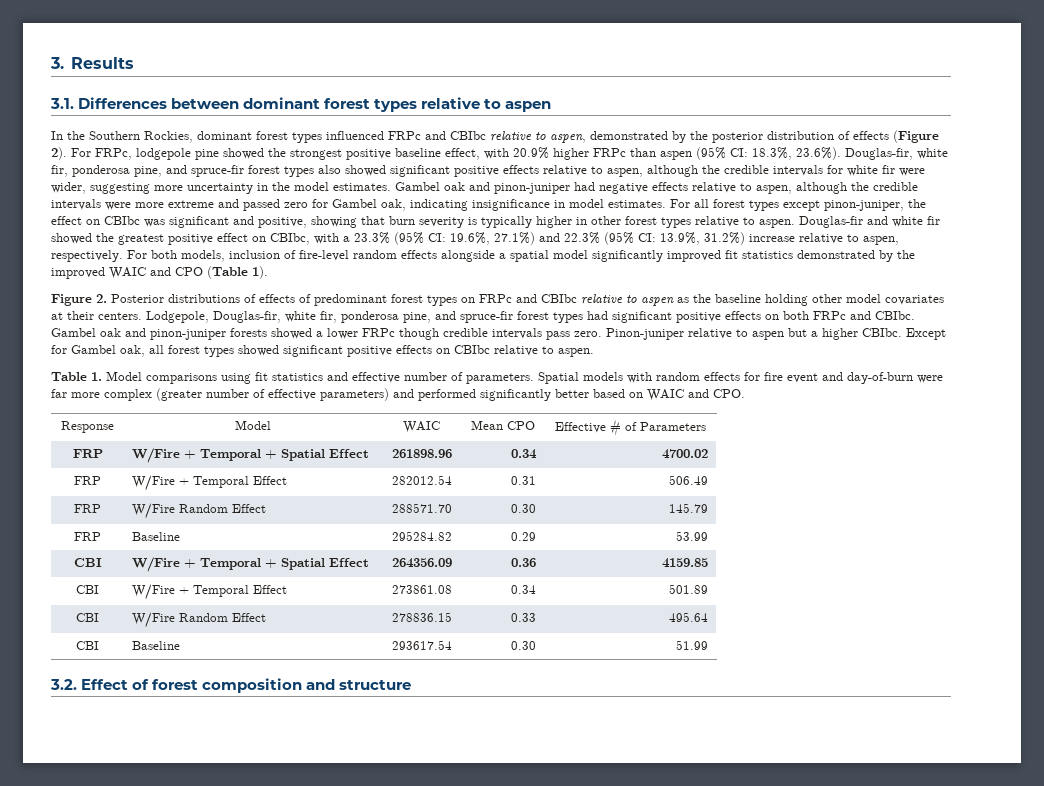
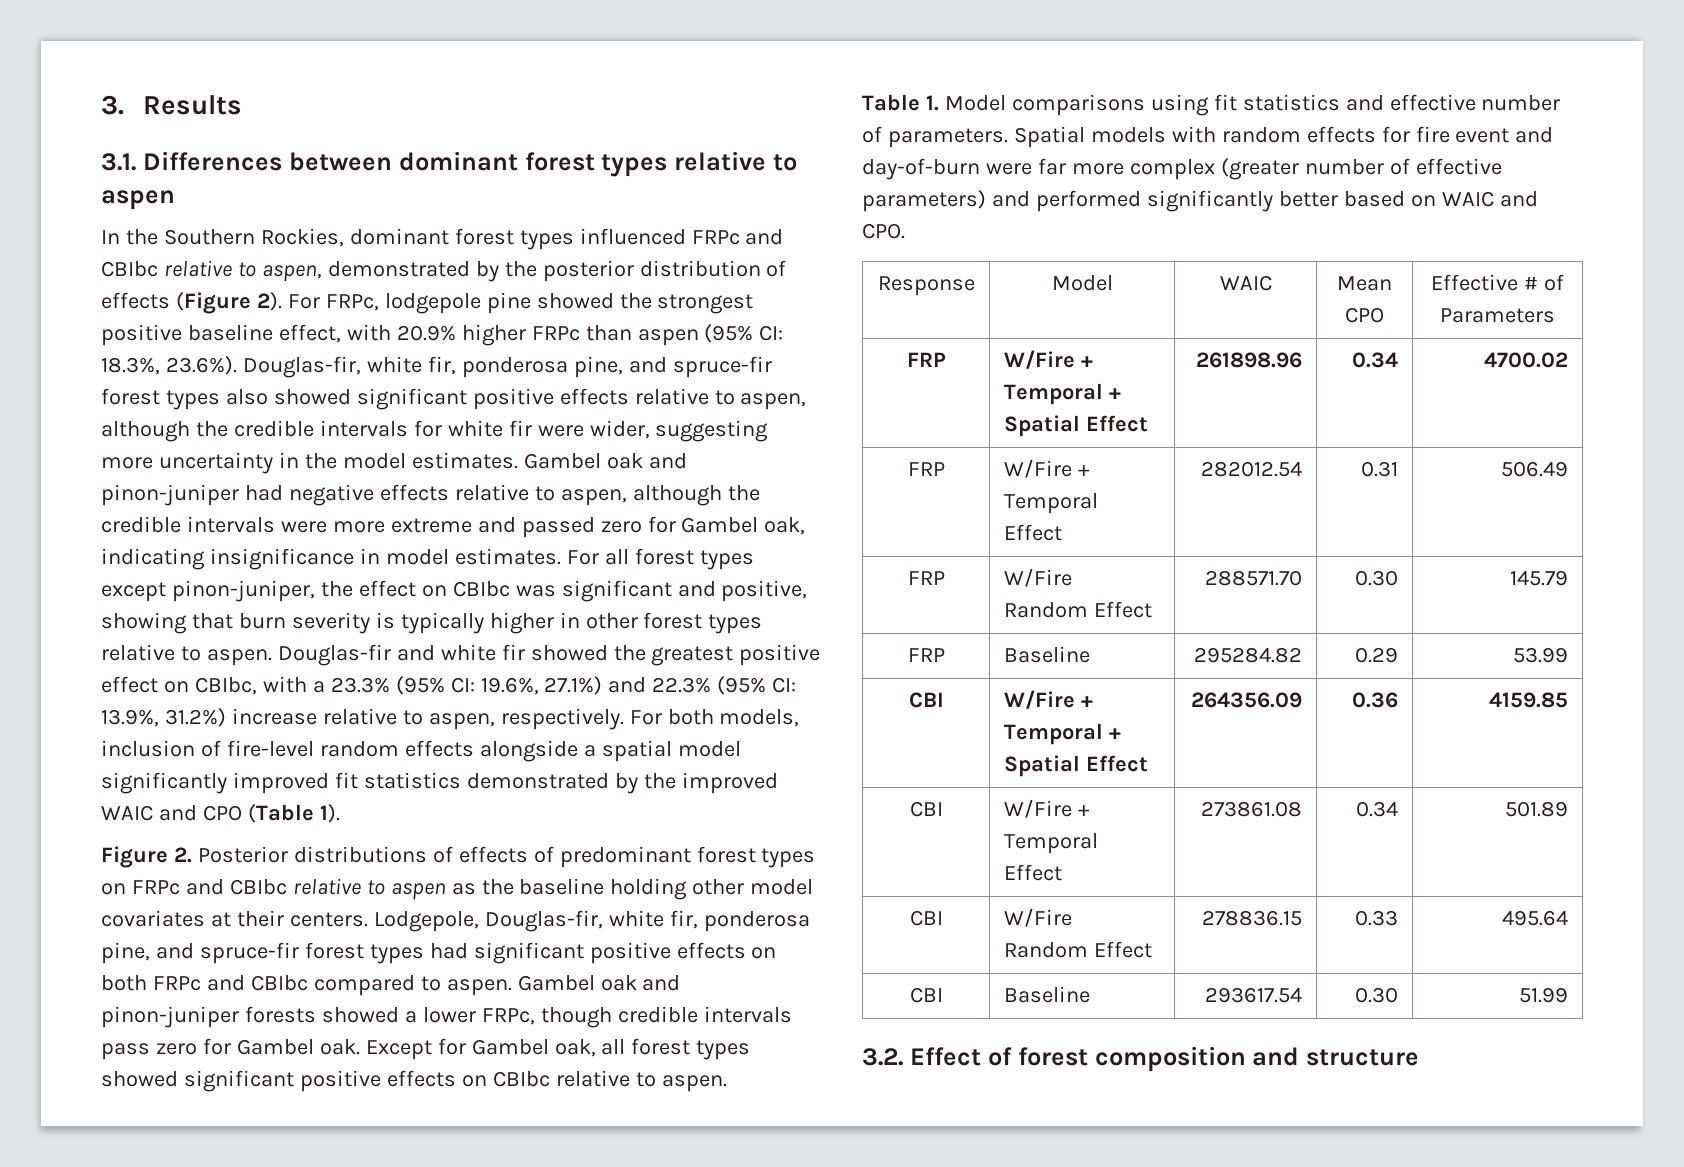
- Lodgepole, Douglas-fir, white fir, ponderosa pine, and spruce-fir forest types had significant positive effects on both FRPc and CBIbc.
+ Lodgepole, Douglas-fir, white fir, ponderosa pine, and spruce-fir forest types had significant positive effects on both FRPc and CBIbc compared to aspen.
- Gambel oak and pinon-juniper forests showed a lower FRPc though credible intervals pass zero. Pinon-juniper relative to aspen but a higher CBIbc.
+ Gambel oak and pinon-juniper forests showed a lower FRPc, though credible intervals pass zero for Gambel oak.

